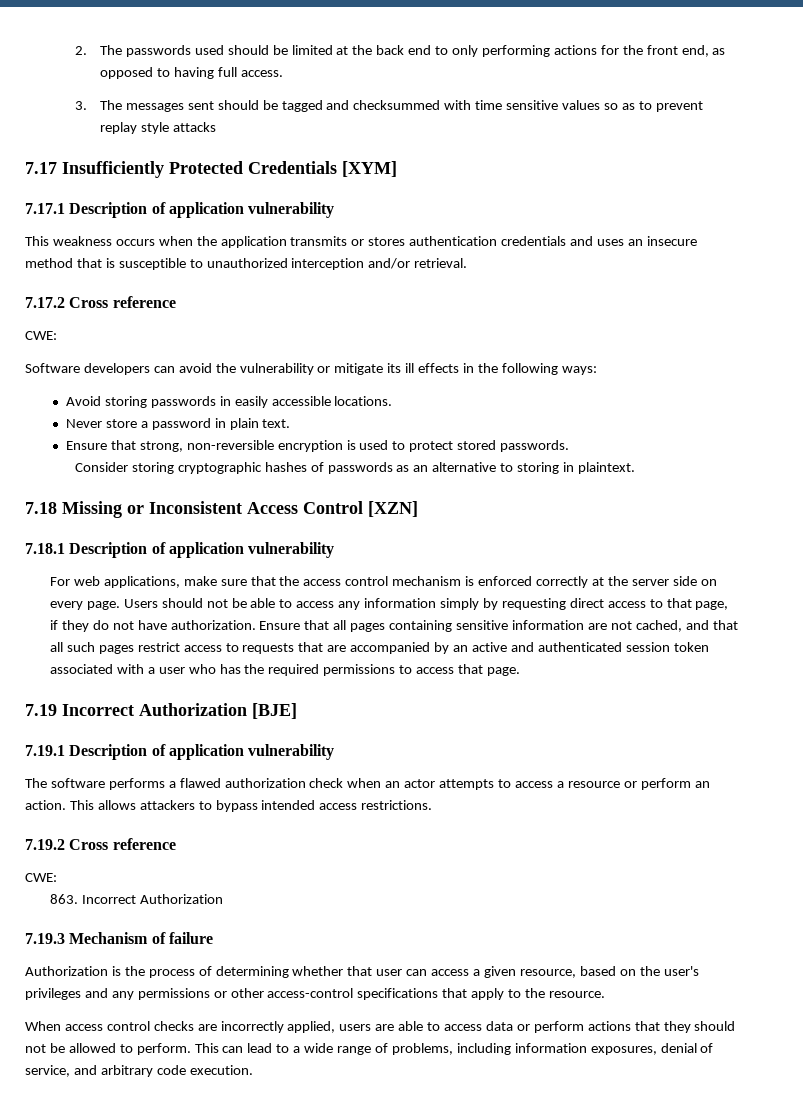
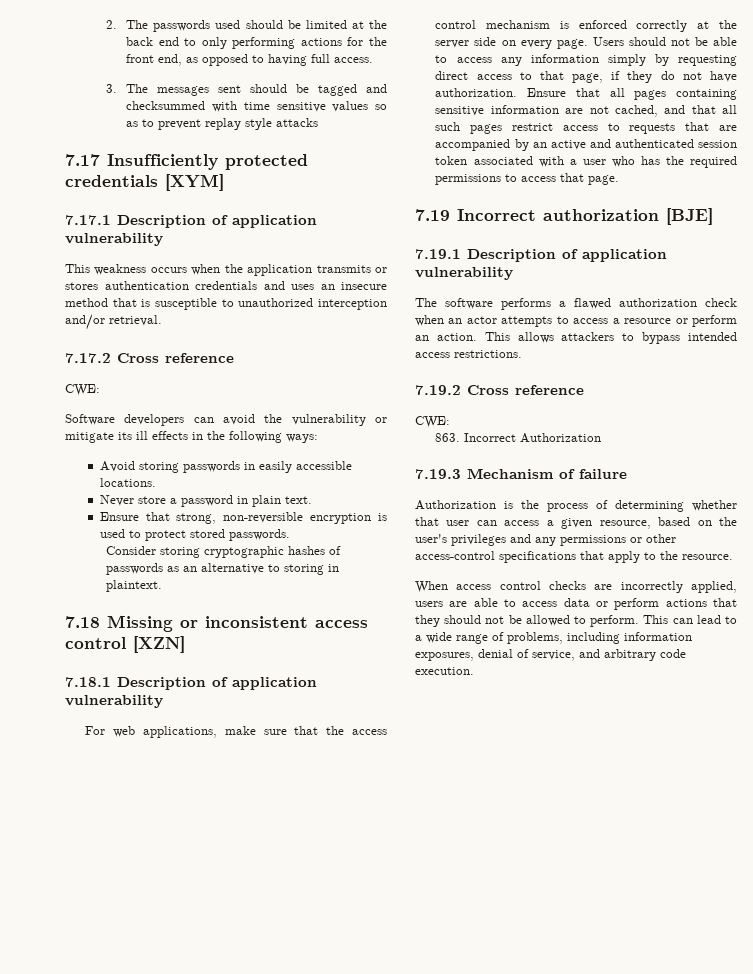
- 7.17 Insufficiently Protected Credentials [XYM]
+ 7.17 Insufficiently protected credentials [XYM]
- 7.18 Missing or Inconsistent Access Control [XZN]
+ 7.18 Missing or inconsistent access control [XZN]
- 7.19 Incorrect Authorization [BJE]
+ 7.19 Incorrect authorization [BJE]

